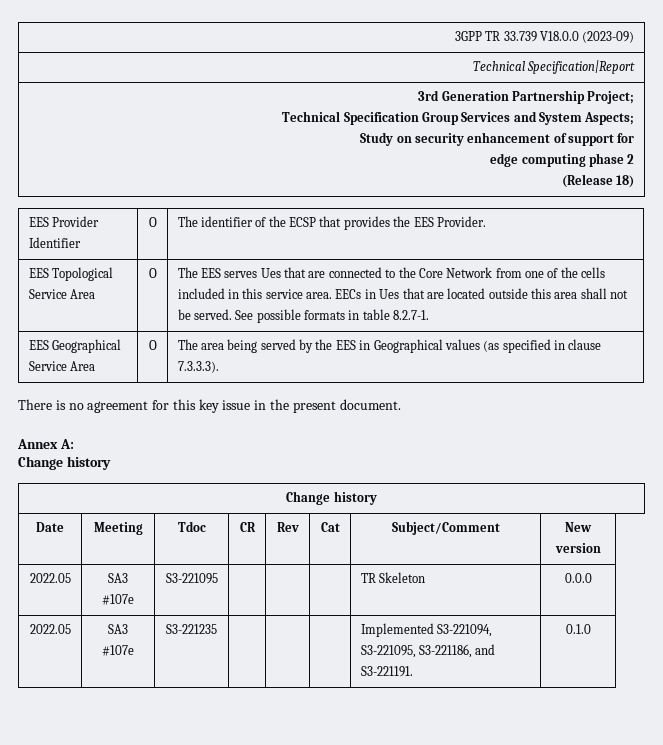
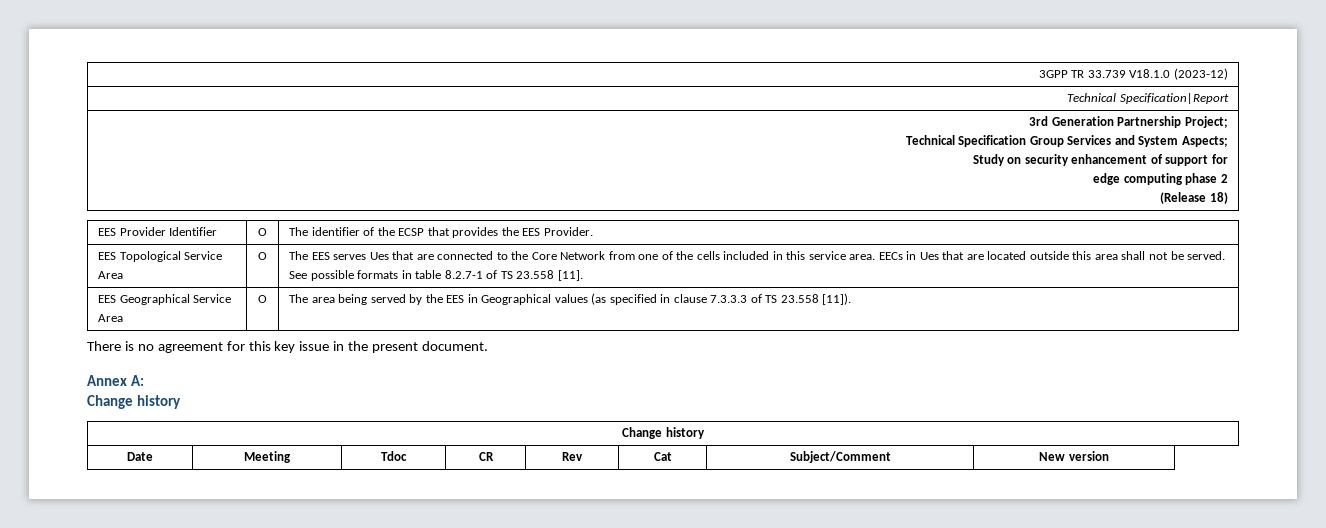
- 3GPP TR 33.739 V18.0.0 (2023-09)
+ 3GPP TR 33.739 V18.1.0 (2023-12)
- See possible formats in table 8.2.7-1.
+ See possible formats in table 8.2.7-1 of TS 23.558 [11].
- EES Geographical Service Area | O | The area being served by the EES in Geographical values (as specified in clause 7.3.3.3).
+ EES Geographical Service Area | O | The area being served by the EES in Geographical values (as specified in clause 7.3.3.3 of TS 23.558 [11]).
- 2022.05 | SA3 #107e | S3-221095 | | | | TR Skeleton | 0.0.0
- 2022.05 | SA3 #107e | S3-221235 | | | | Implemented S3-221094, S3-221095, S3-221186, and S3-221191. | 0.1.0

